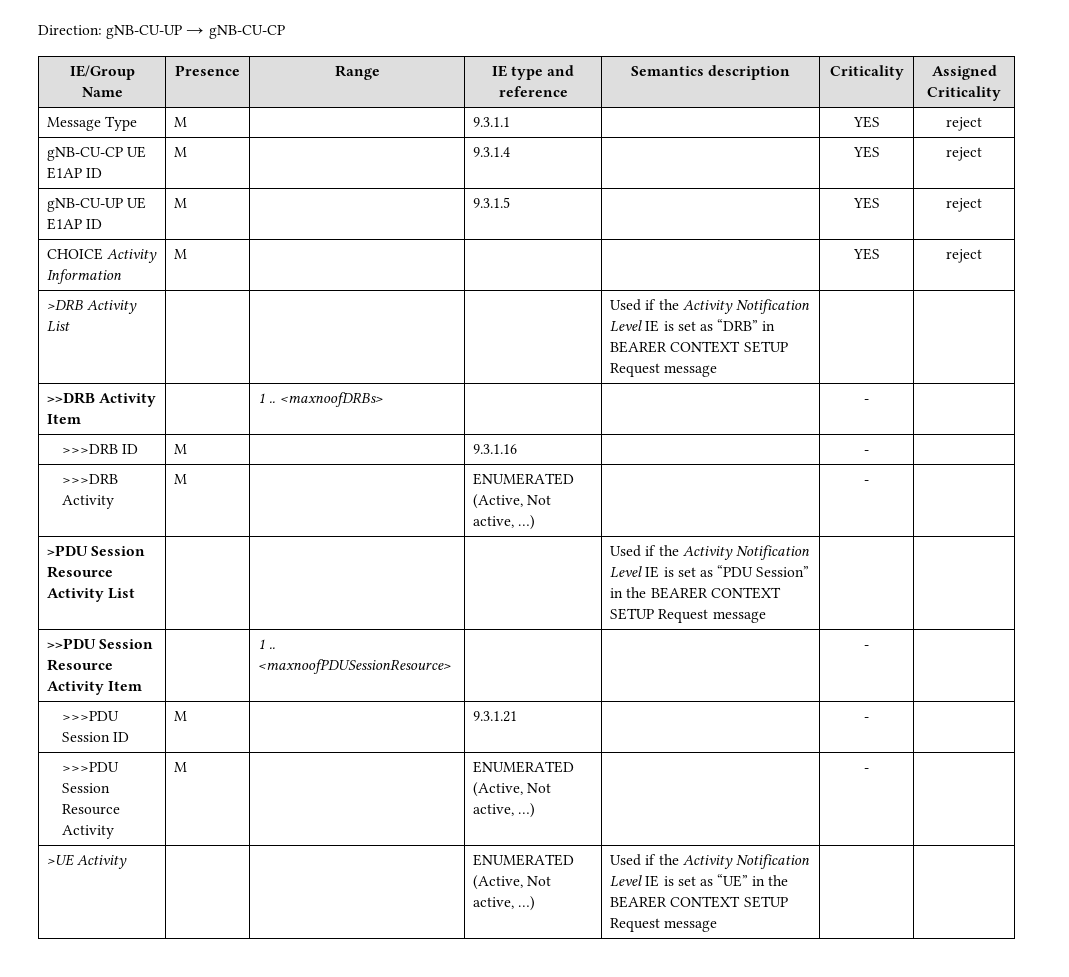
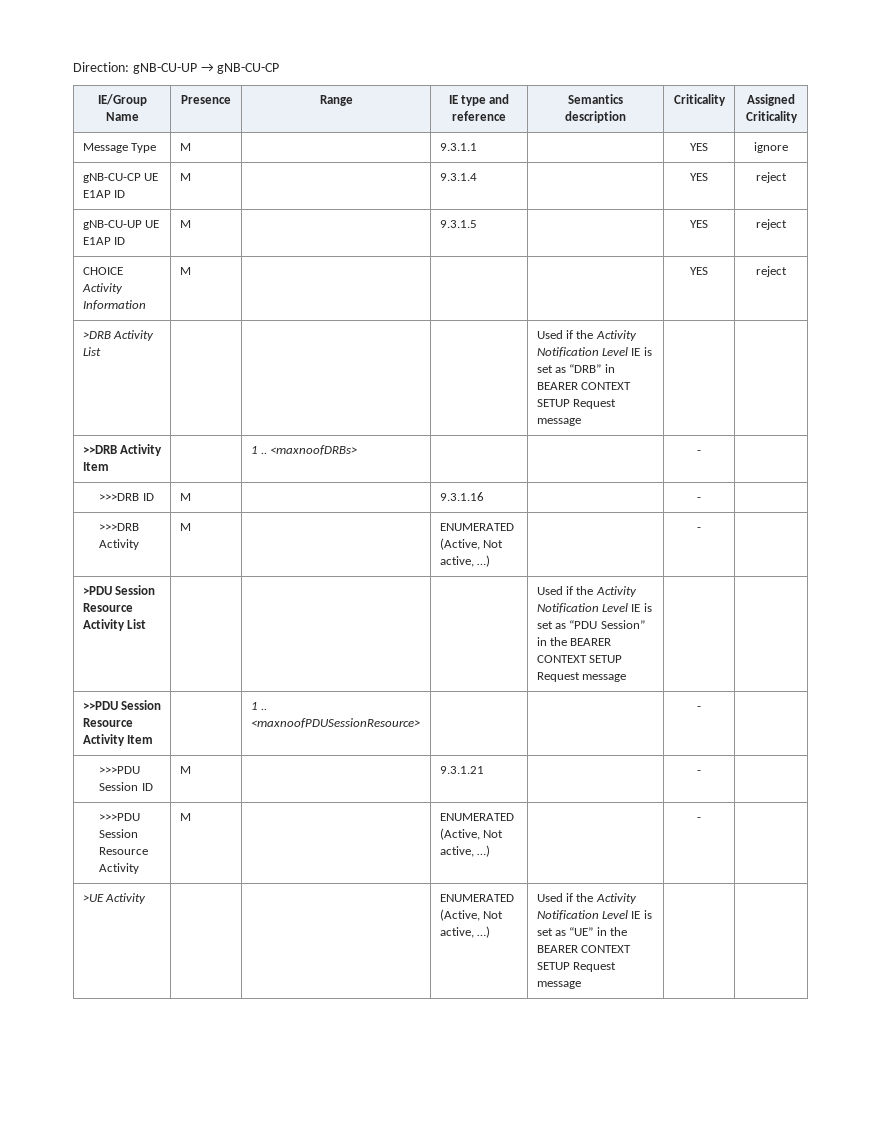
- Message Type | M | | 9.3.1.1 | | YES | reject
+ Message Type | M | | 9.3.1.1 | | YES | ignore

